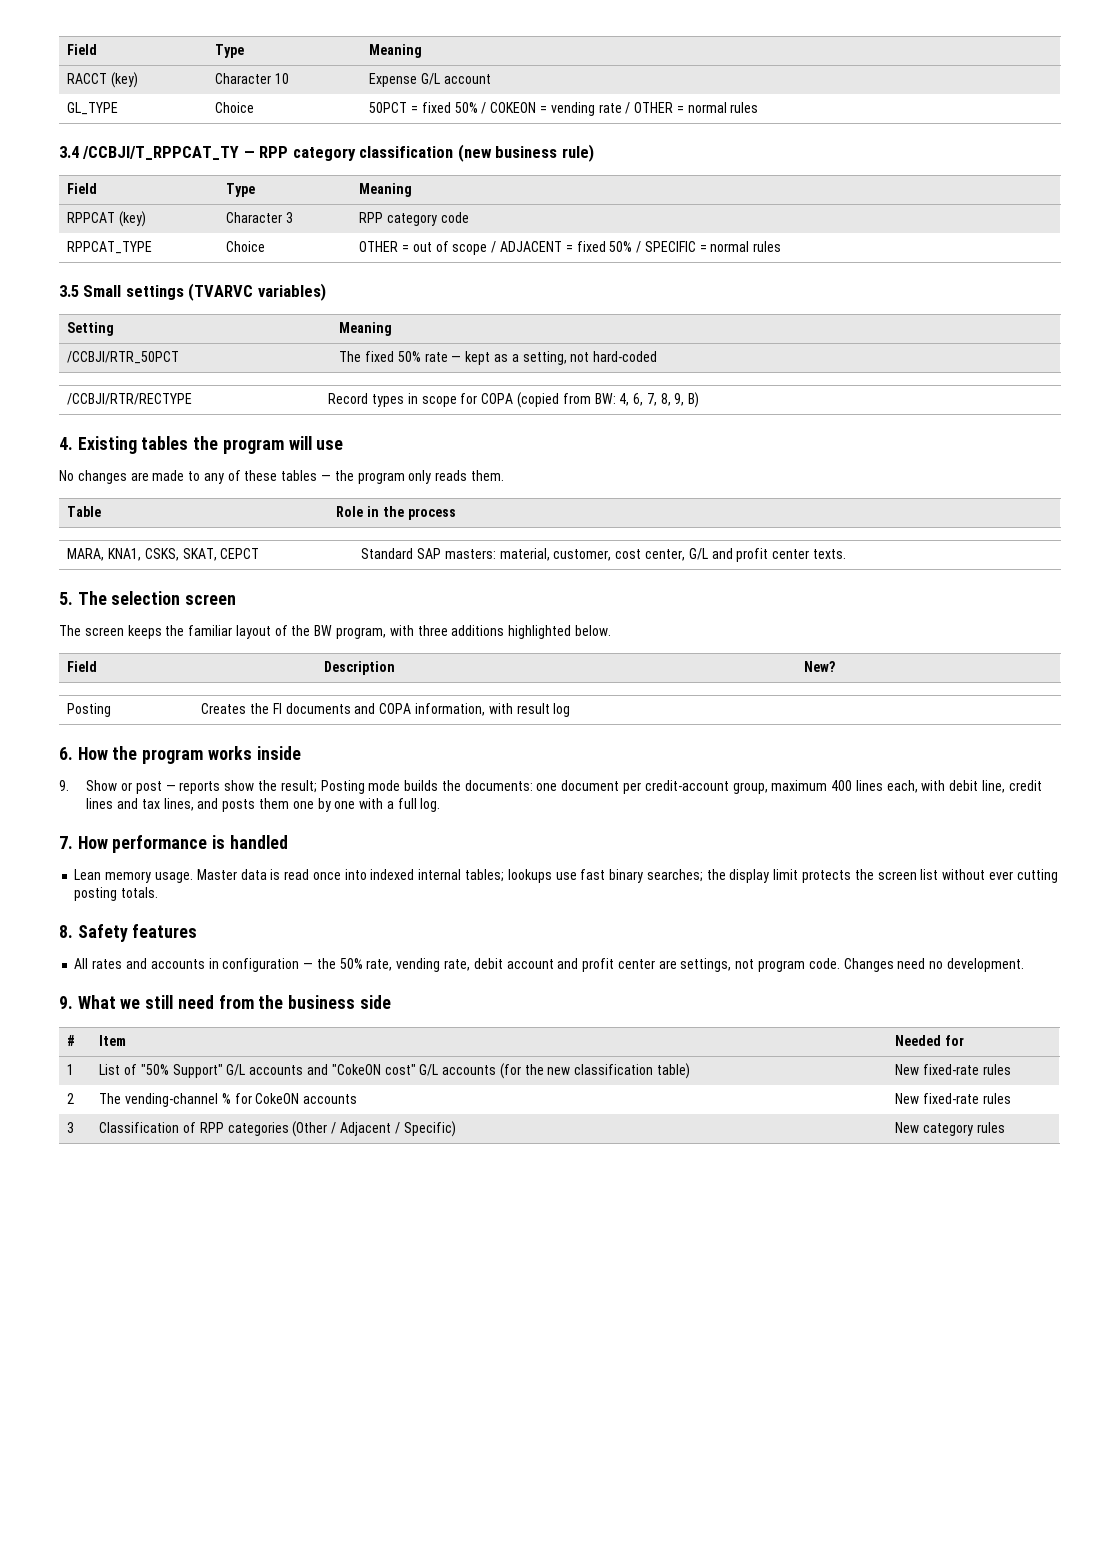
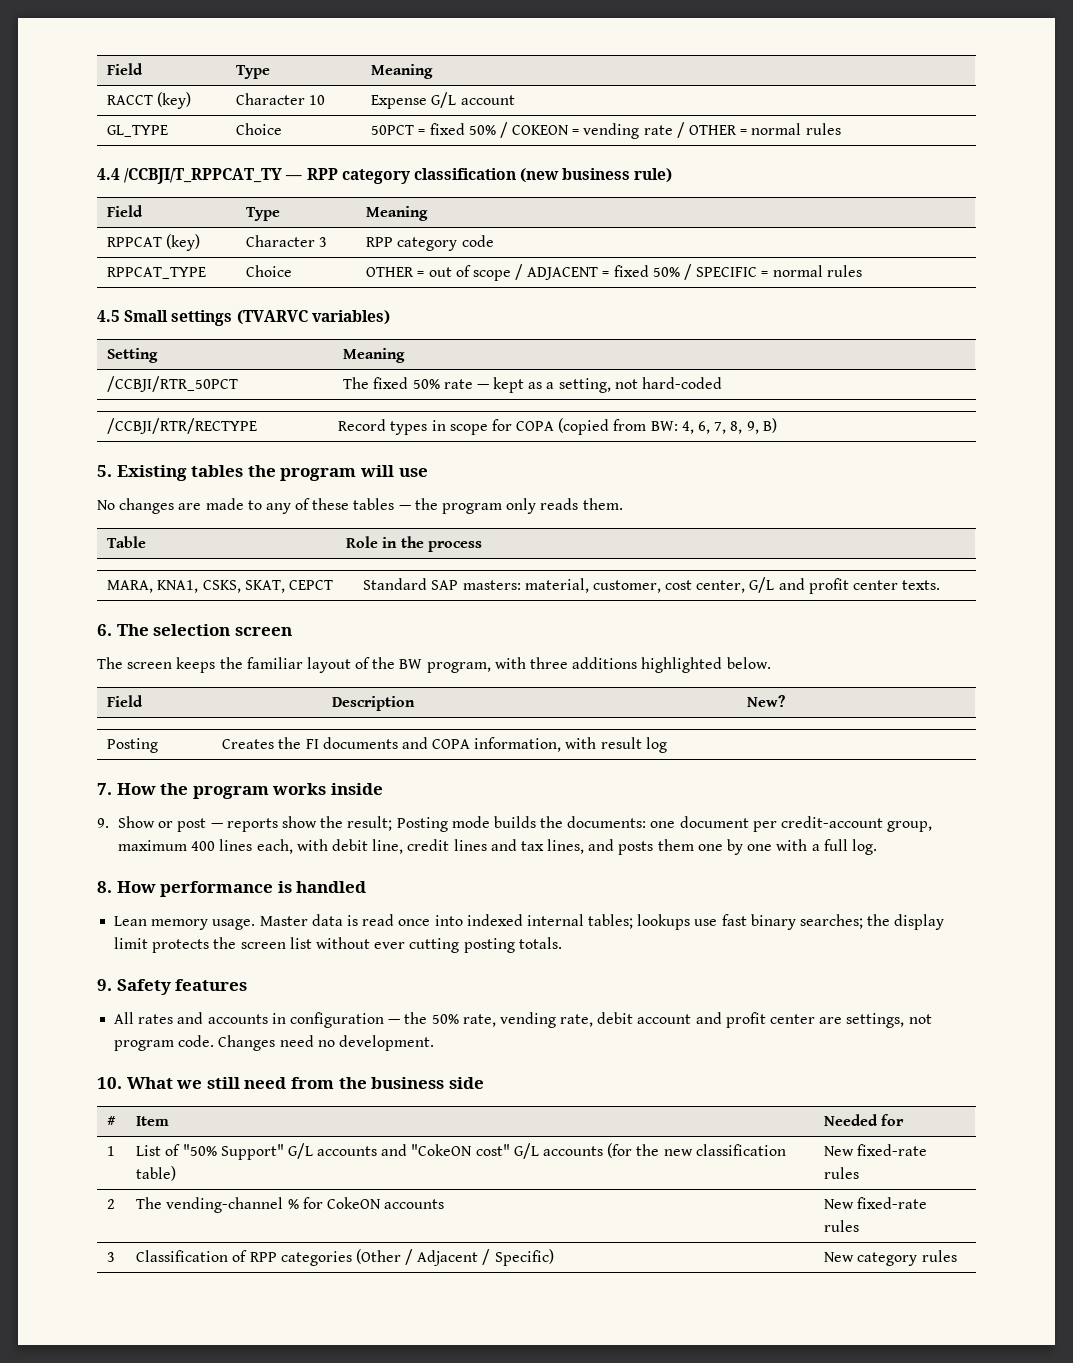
- 3.4 /CCBJI/T_RPPCAT_TY — RPP category classification (new business rule)
+ 4.4 /CCBJI/T_RPPCAT_TY — RPP category classification (new business rule)
- 3.5 Small settings (TVARVC variables)
+ 4.5 Small settings (TVARVC variables)
- 4. Existing tables the program will use
+ 5. Existing tables the program will use
- 5. The selection screen
+ 6. The selection screen
- 6. How the program works inside
+ 7. How the program works inside
- 7. How performance is handled
+ 8. How performance is handled
- 8. Safety features
+ 9. Safety features
- 9. What we still need from the business side
+ 10. What we still need from the business side

